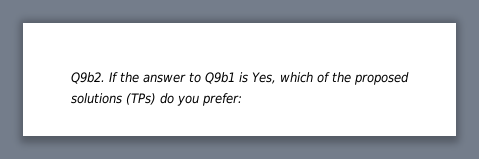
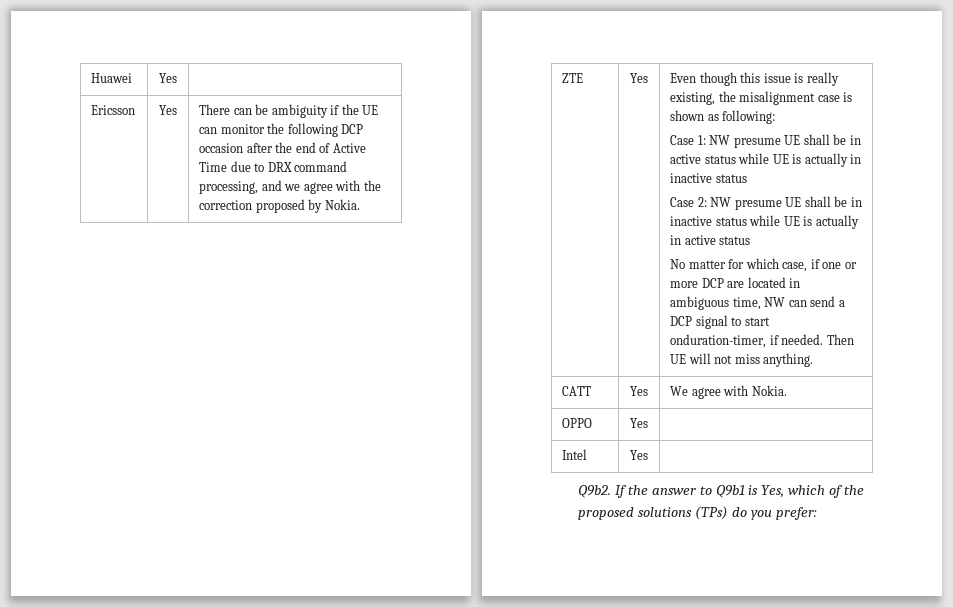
+ Huawei | Yes |
+ Ericsson | Yes | There can be ambiguity if the UE can monitor the following DCP occasion after the end of Active Time due to DRX command processing, and we agree with the correction proposed by Nokia.
+ ZTE | Yes | Even though this issue is really existing, the misalignment case is shown as following:
+ Case 1: NW presume UE shall be in active status while UE is actually in inactive status
+ Case 2: NW presume UE shall be in inactive status while UE is actually in active status
+ No matter for which case, if one or more DCP are located in ambiguous time, NW can send a DCP signal to start onduration-timer, if needed. Then UE will not miss anything.
+ CATT | Yes | We agree with Nokia.
+ OPPO | Yes |
+ Intel | Yes |

